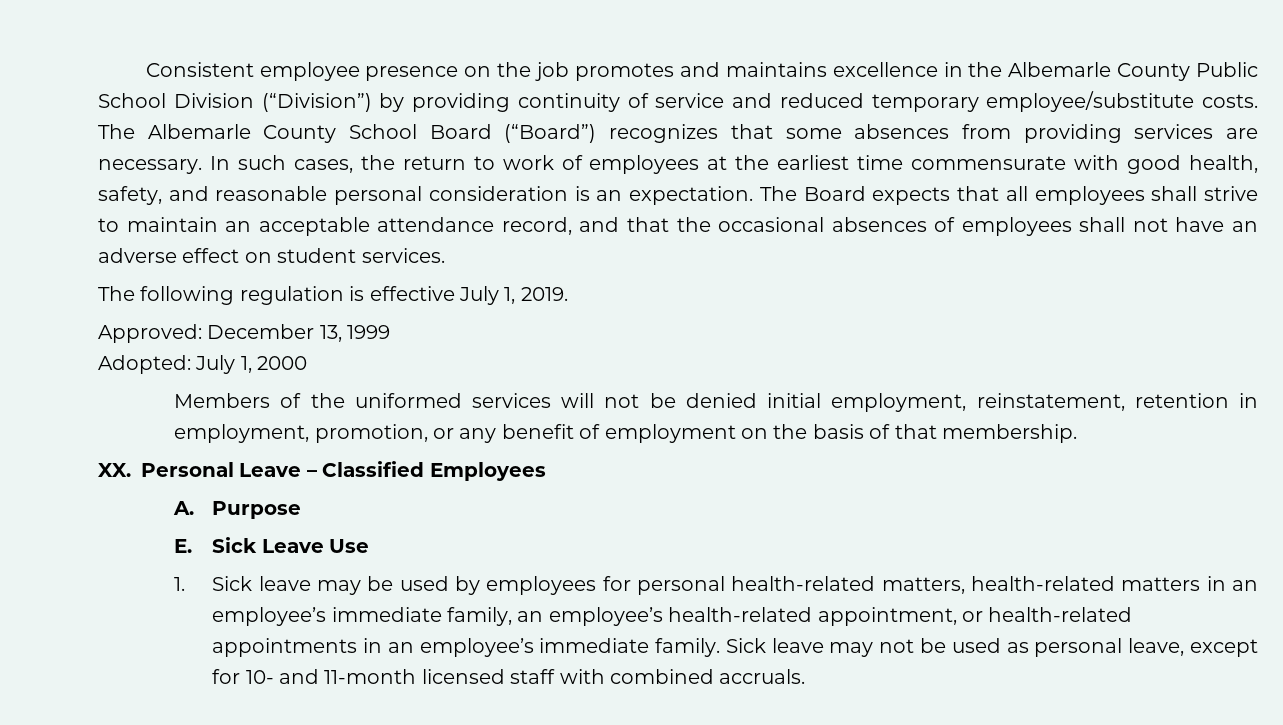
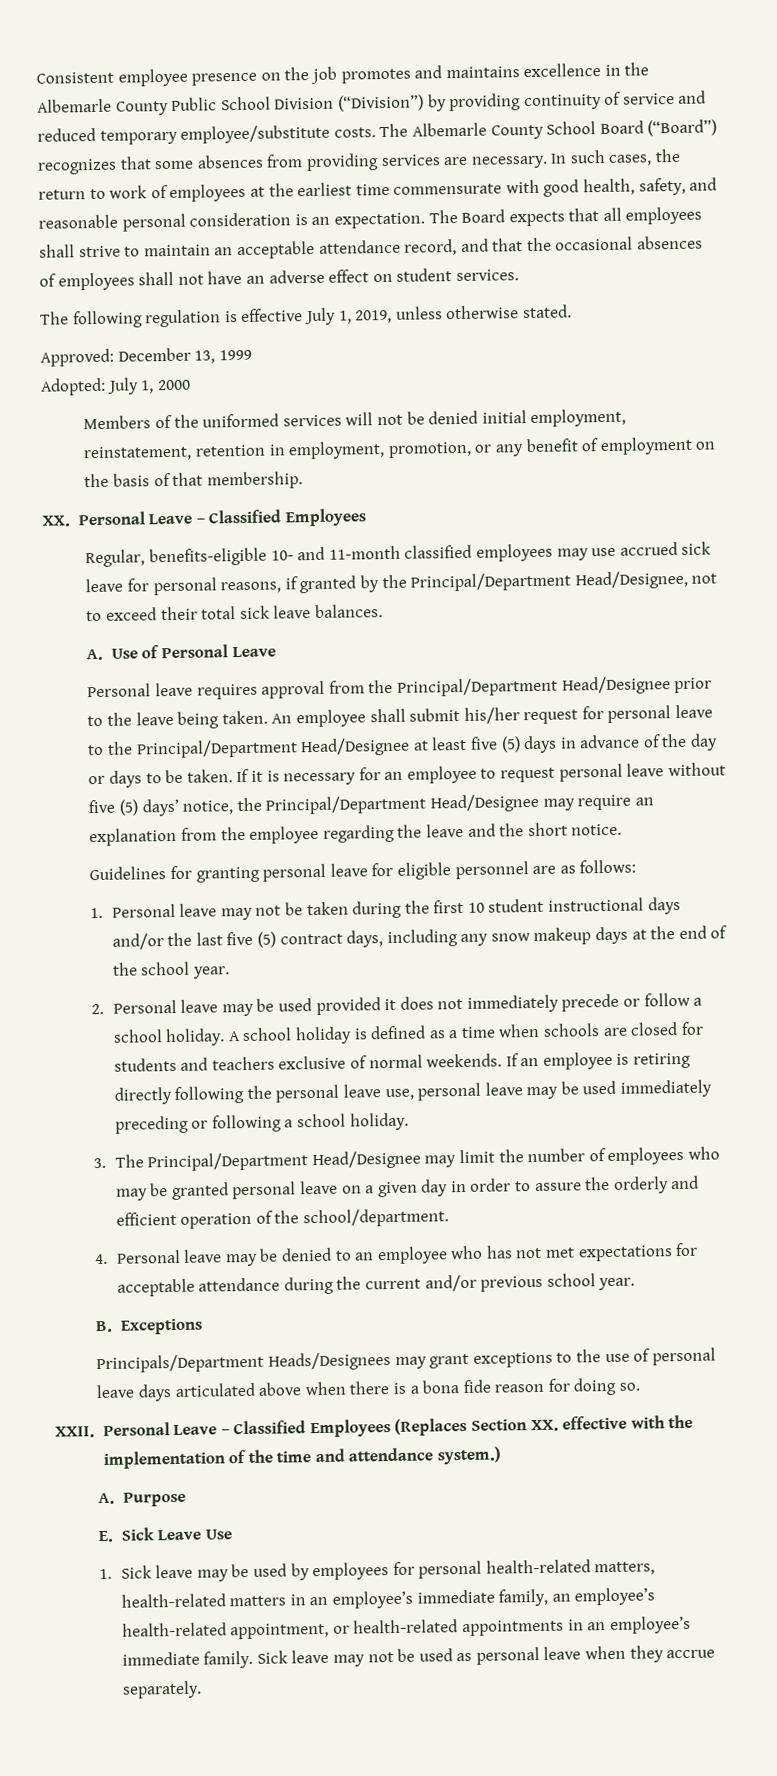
- The following regulation is effective July 1, 2019.
+ The following regulation is effective July 1, 2019, unless otherwise stated.
+ Regular, benefits-eligible 10- and 11-month classified employees may use accrued sick leave for personal reasons, if granted by the Principal/Department Head/Designee, not to exceed their total sick leave balances.
+ A. Use of Personal Leave
+ Personal leave requires approval from the Principal/Department Head/Designee prior to the leave being taken. An employee shall submit his/her request for personal leave to the Principal/Department Head/Designee at least five (5) days in advance of the day or days to be taken. If it is necessary for an employee to request personal leave without five (5) days’ notice, the Principal/Department Head/Designee may require an explanation from the employee regarding the leave and the short notice.
+ Guidelines for granting personal leave for eligible personnel are as follows:
+ 1. Personal leave may not be taken during the first 10 student instructional days and/or the last five (5) contract days, including any snow makeup days at the end of the school year.
+ 2. Personal leave may be used provided it does not immediately precede or follow a school holiday. A school holiday is defined as a time when schools are closed for students and teachers exclusive of normal weekends. If an employee is retiring directly following the personal leave use, personal leave may be used immediately preceding or following a school holiday.
+ 3. The Principal/Department Head/Designee may limit the number of employees who may be granted personal leave on a given day in order to assure the orderly and efficient operation of the school/department.
+ 4. Personal leave may be denied to an employee who has not met expectations for acceptable attendance during the current and/or previous school year.
+ B. Exceptions
+ Principals/Department Heads/Designees may grant exceptions to the use of personal leave days articulated above when there is a bona fide reason for doing so.
+ XXII. Personal Leave – Classified Employees (Replaces Section XX. effective with the implementation of the time and attendance system.)
- Sick leave may not be used as personal leave, except for 10- and 11-month licensed staff with combined accruals.
+ Sick leave may not be used as personal leave when they accrue separately.

